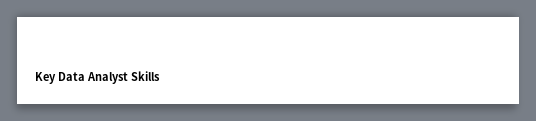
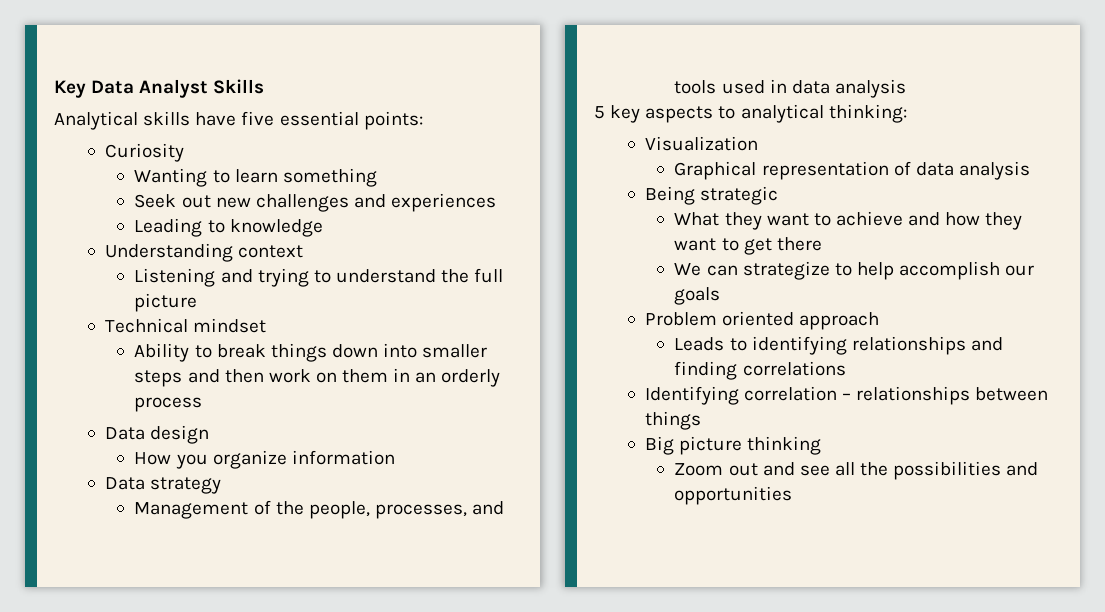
+ Analytical skills have five essential points:
+ Curiosity
+ Wanting to learn something
+ Seek out new challenges and experiences
+ Leading to knowledge
+ Understanding context
+ Listening and trying to understand the full picture
+ Technical mindset
+ Ability to break things down into smaller steps and then work on them in an orderly process
+ Data design
+ How you organize information
+ Data strategy
+ Management of the people, processes, and tools used in data analysis
+ 5 key aspects to analytical thinking:
+ Visualization
+ Graphical representation of data analysis
+ Being strategic
+ What they want to achieve and how they want to get there
+ We can strategize to help accomplish our goals
+ Problem oriented approach
+ Leads to identifying relationships and finding correlations
+ Identifying correlation – relationships between things
+ Big picture thinking
+ Zoom out and see all the possibilities and opportunities

